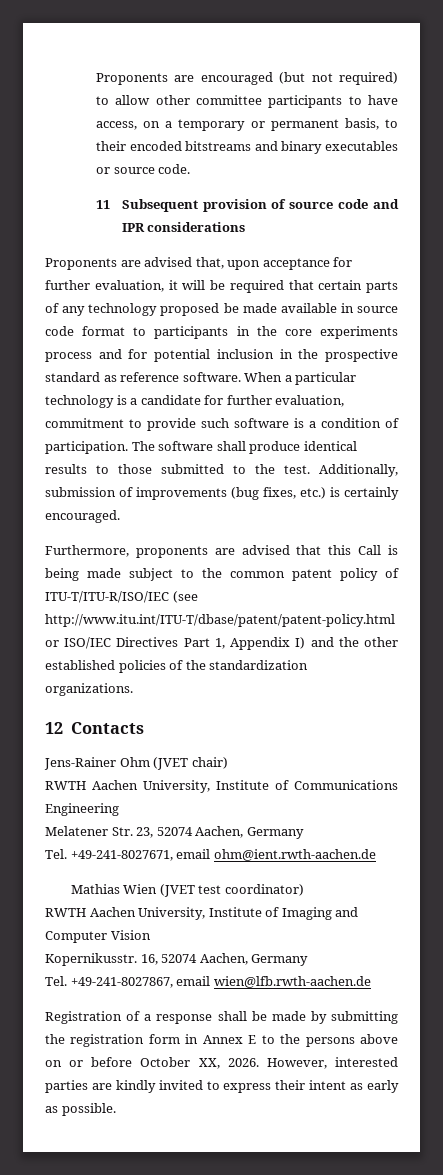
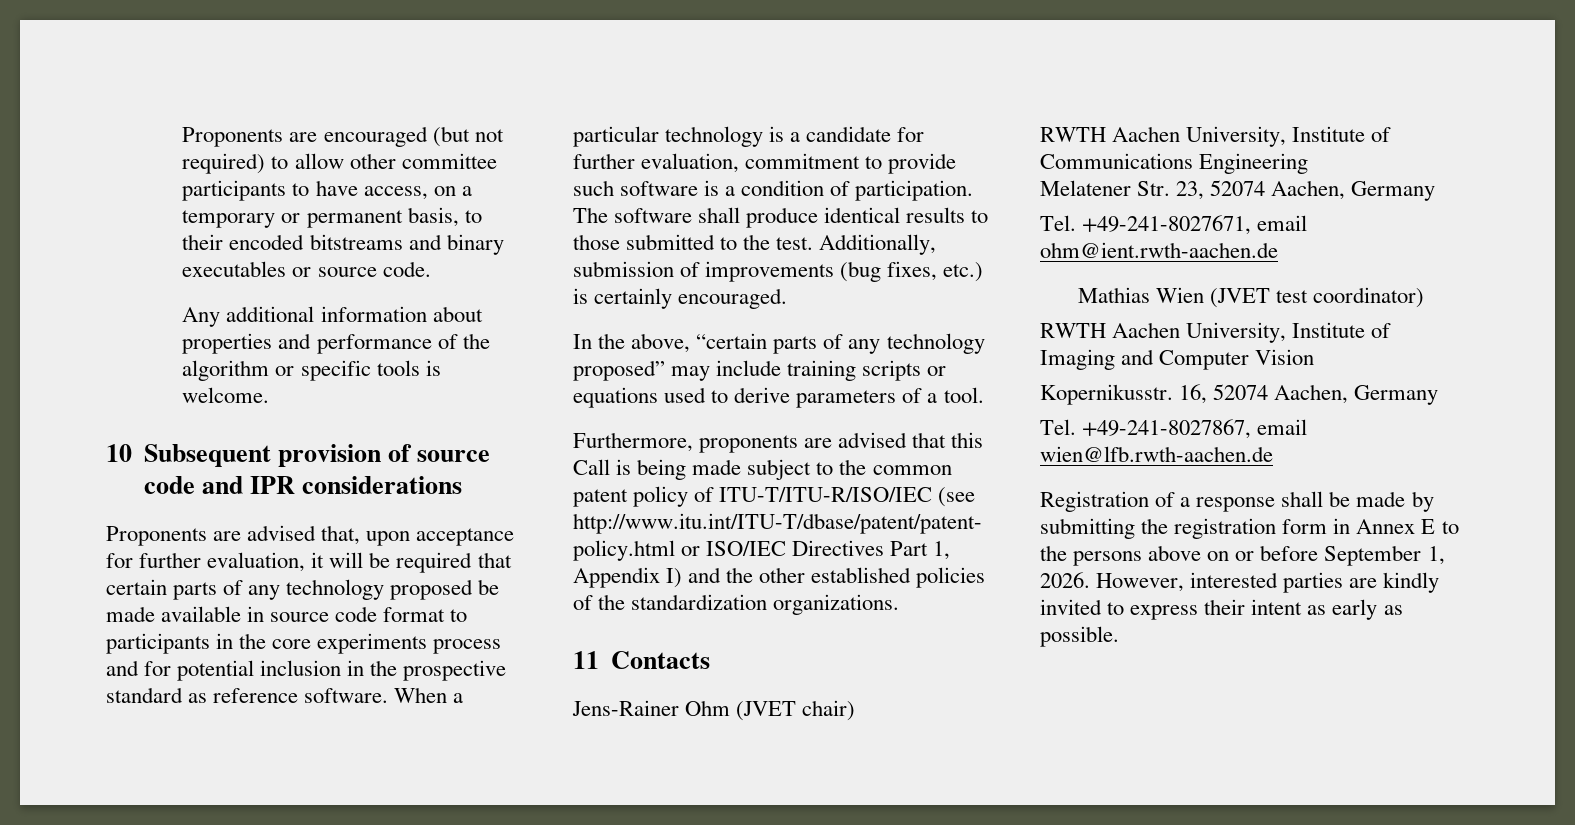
- 11 Subsequent provision of source code and IPR considerations
+ Any additional information about properties and performance of the algorithm or specific tools is welcome.
+ 10 Subsequent provision of source code and IPR considerations
+ In the above, “certain parts of any technology proposed” may include training scripts or equations used to derive parameters of a tool.
- 12 Contacts
+ 11 Contacts
- Registration of a response shall be made by submitting the registration form in Annex E to the persons above on or before October XX, 2026.
+ Registration of a response shall be made by submitting the registration form in Annex E to the persons above on or before September 1, 2026.

